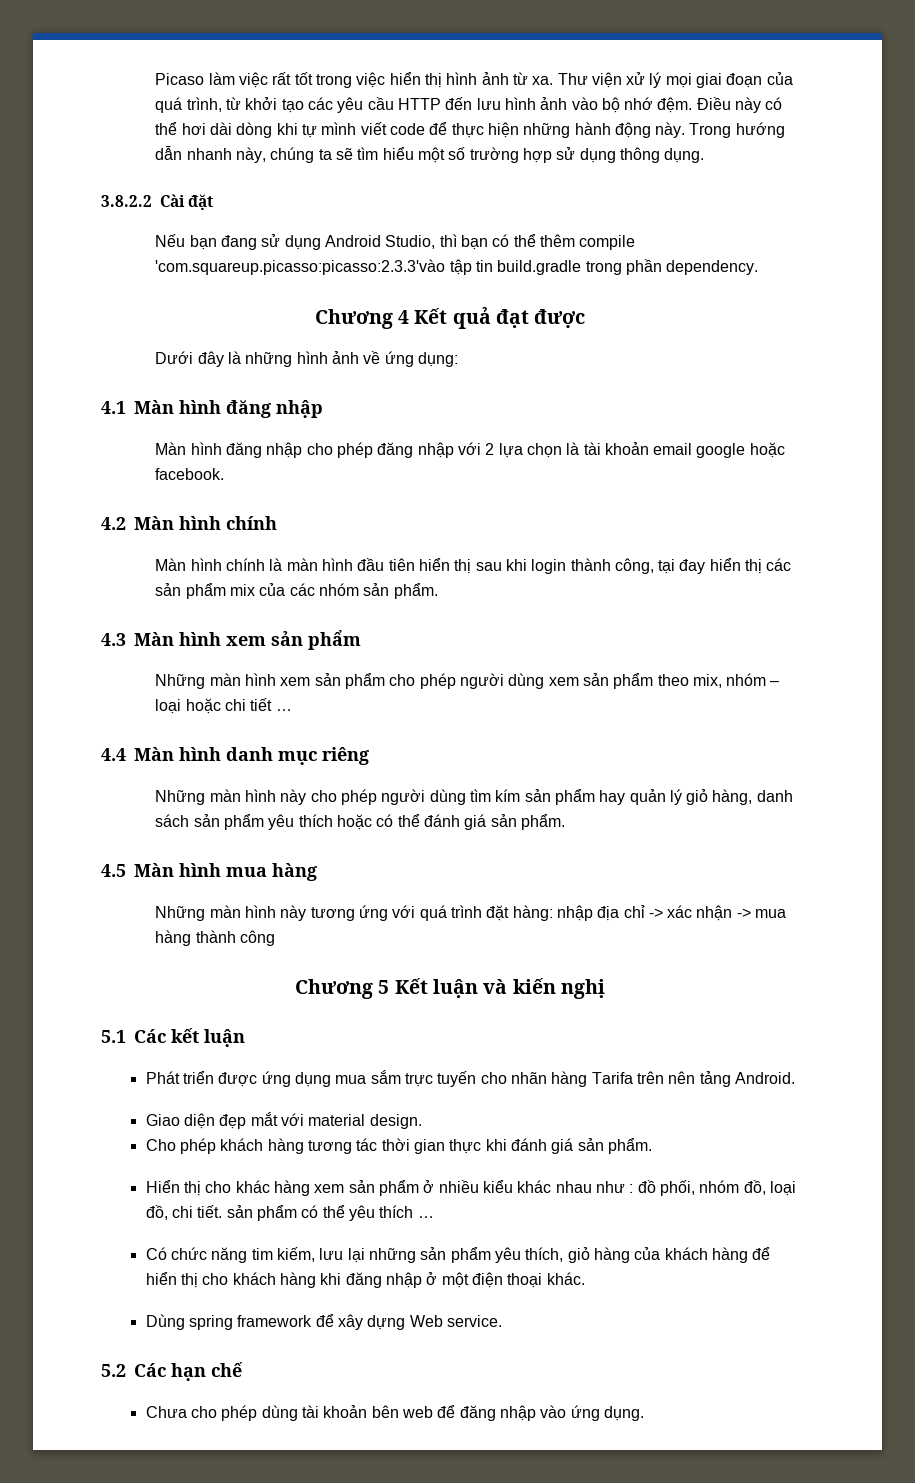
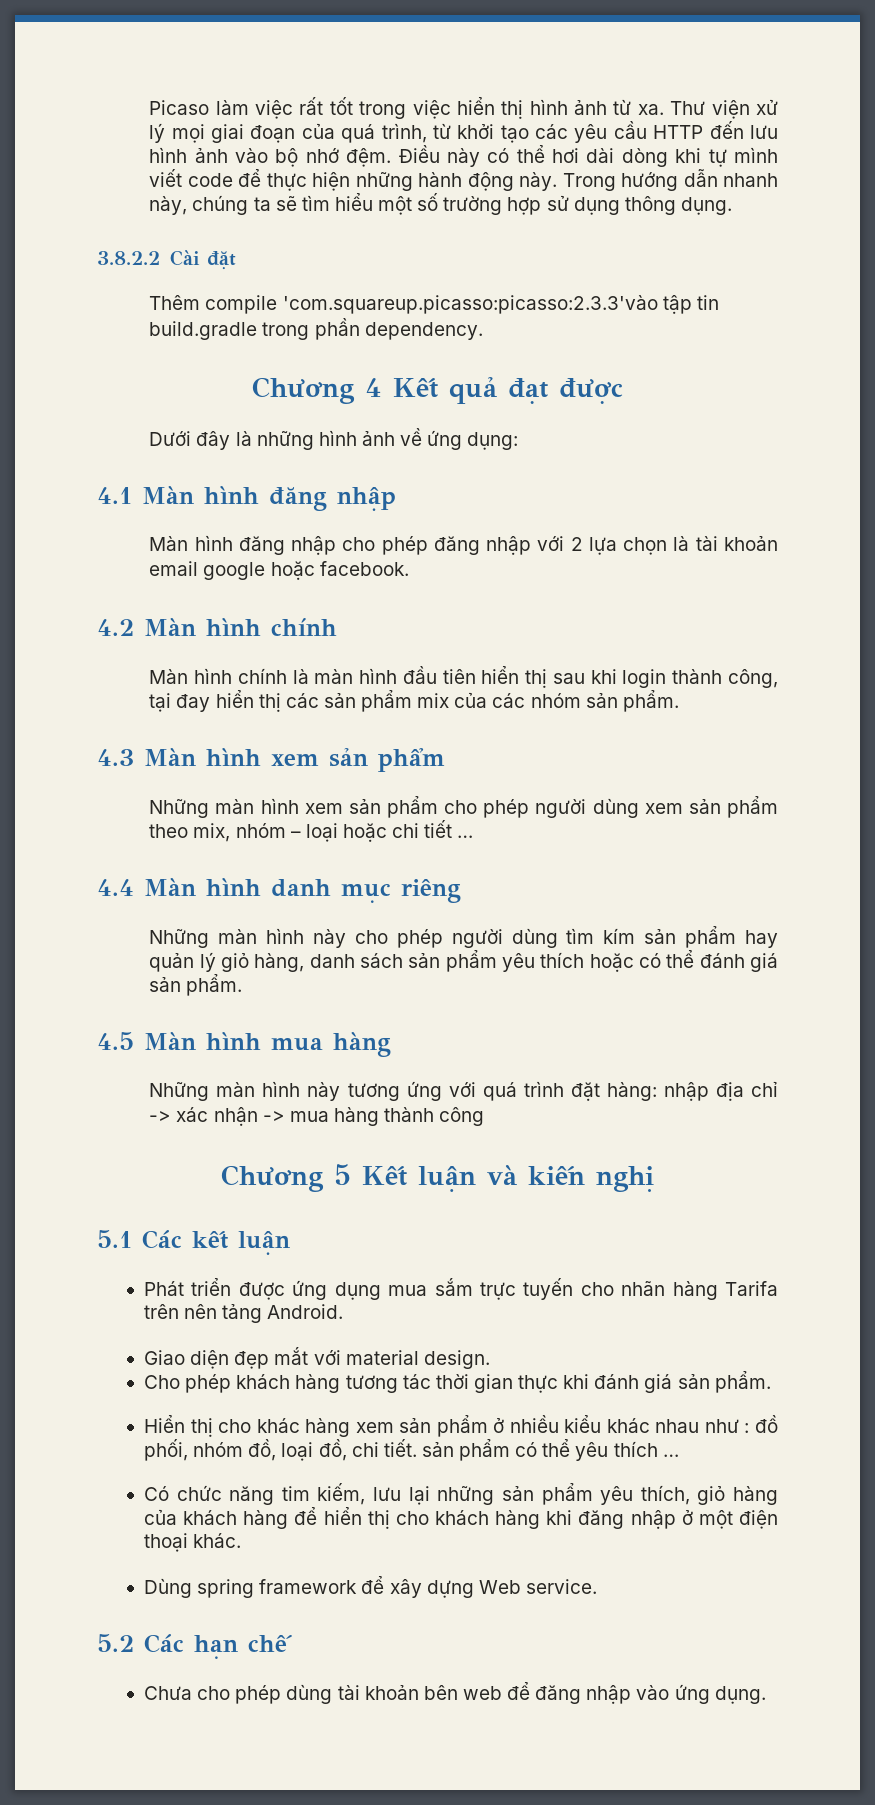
- Nếu bạn đang sử dụng Android Studio, thì bạn có thể thêm compile 'com.squareup.picasso:picasso:2.3.3'vào tập tin build.gradle trong phần dependency.
+ Thêm compile 'com.squareup.picasso:picasso:2.3.3'vào tập tin build.gradle trong phần dependency.

